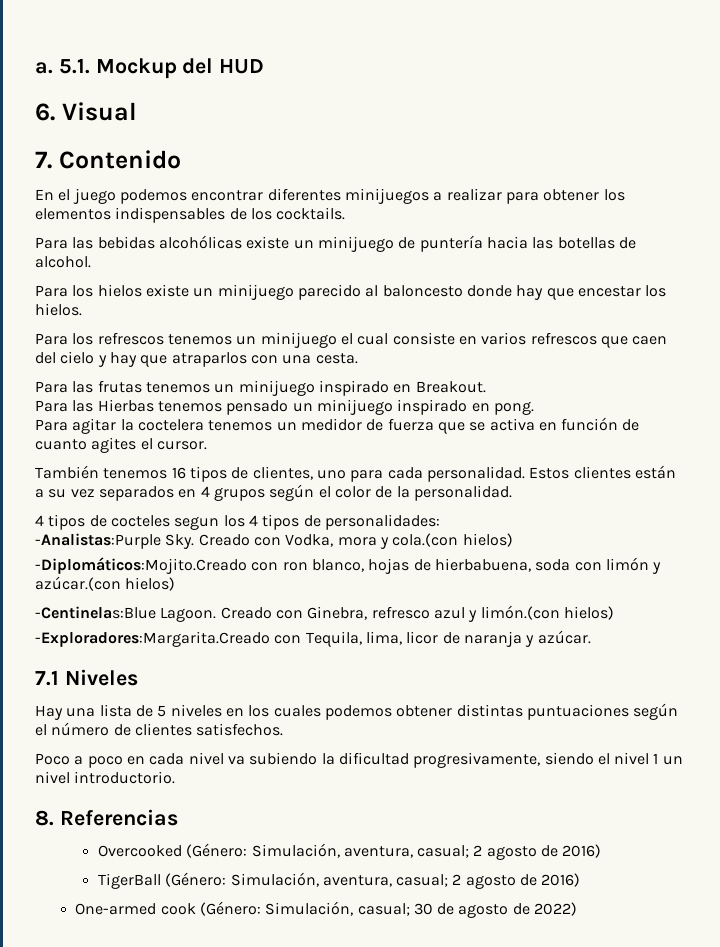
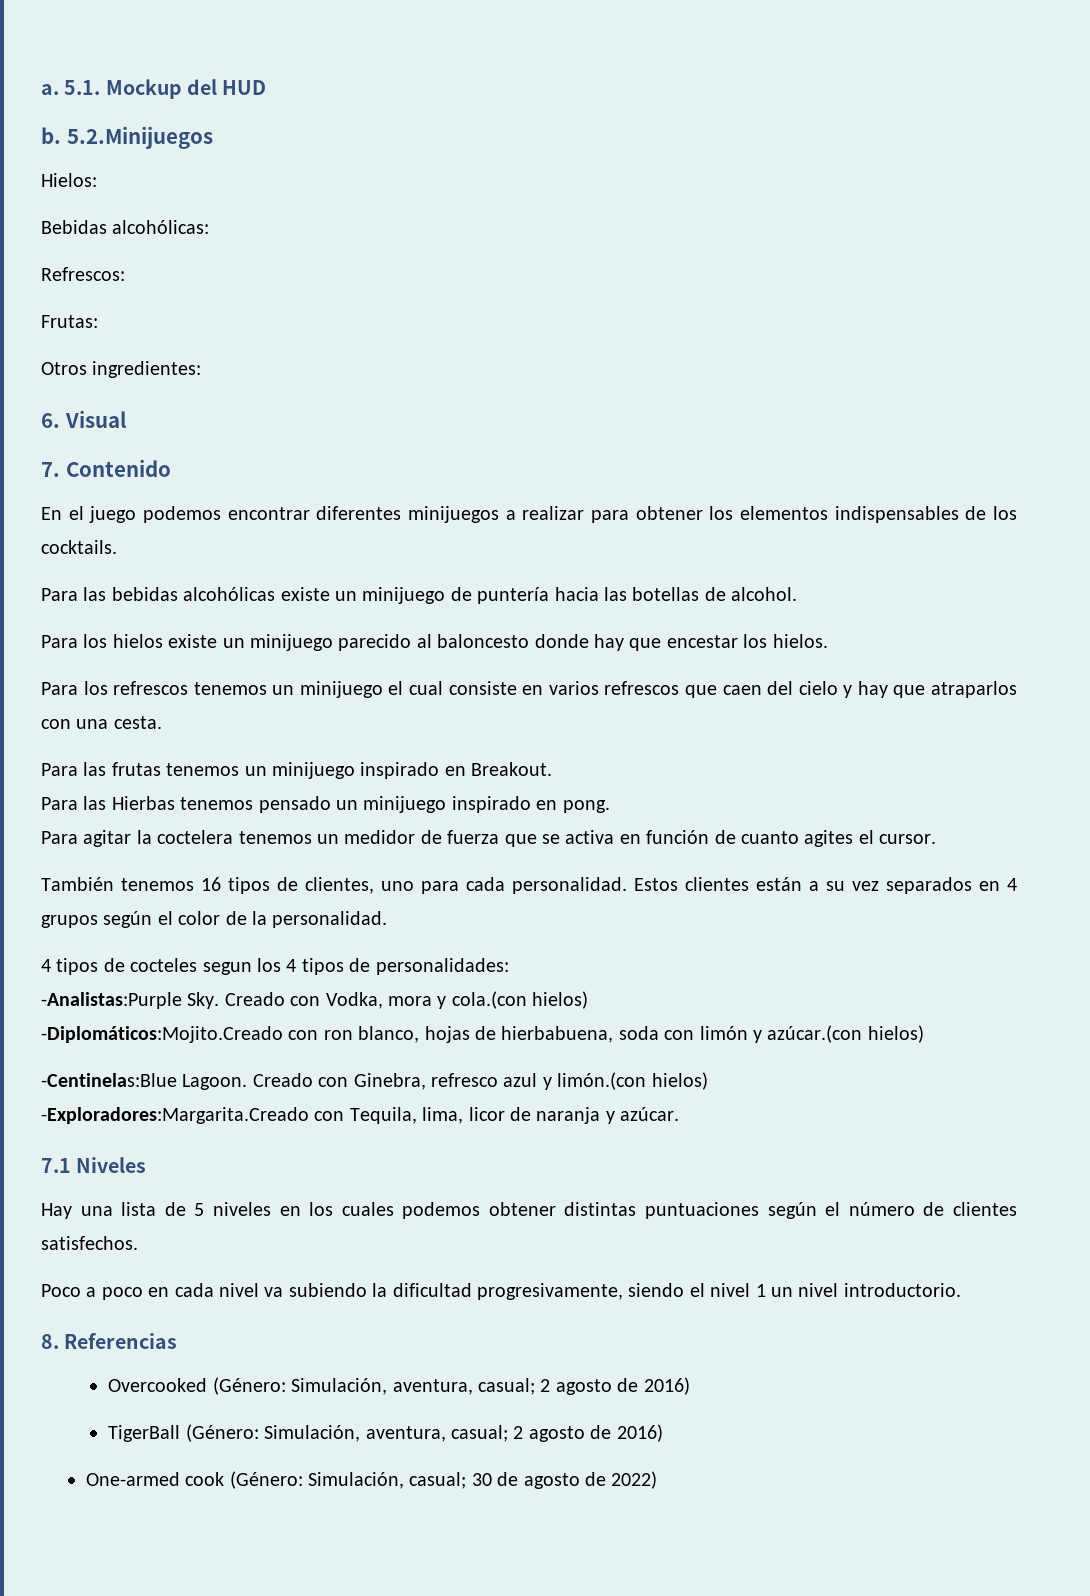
+ b. 5.2.Minijuegos
+ Hielos:
+ Bebidas alcohólicas:
+ Refrescos:
+ Frutas:
+ Otros ingredientes:

